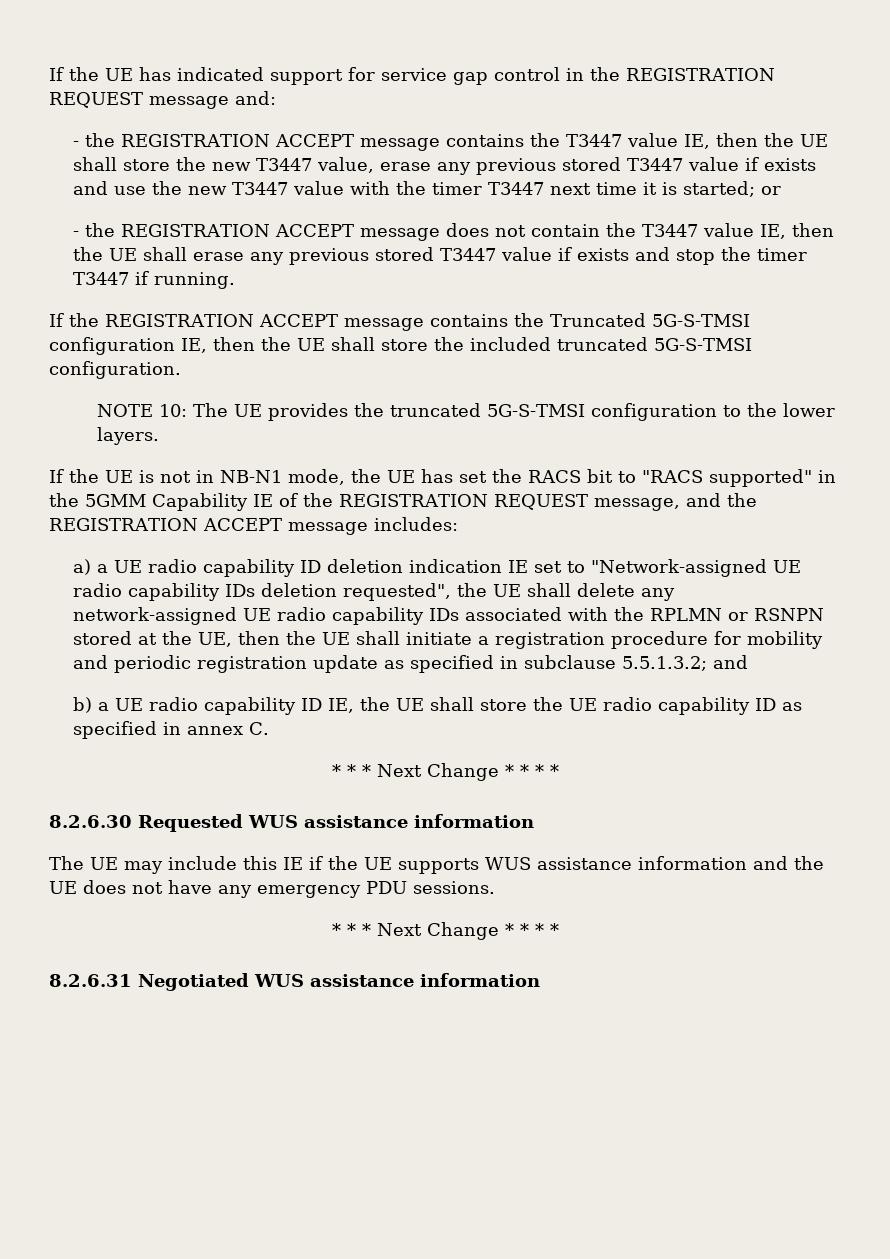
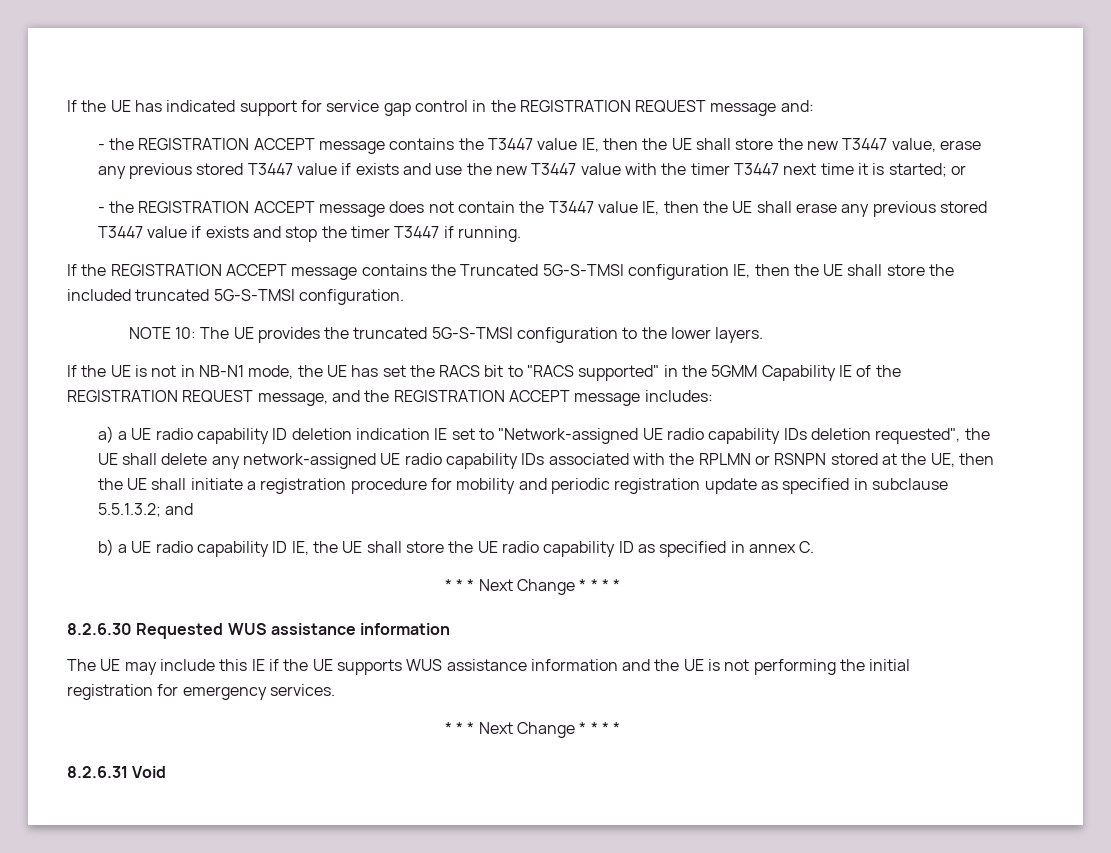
- The UE may include this IE if the UE supports WUS assistance information and the UE does not have any emergency PDU sessions.
+ The UE may include this IE if the UE supports WUS assistance information and the UE is not performing the initial registration for emergency services.
- 8.2.6.31 Negotiated WUS assistance information
+ 8.2.6.31 Void

